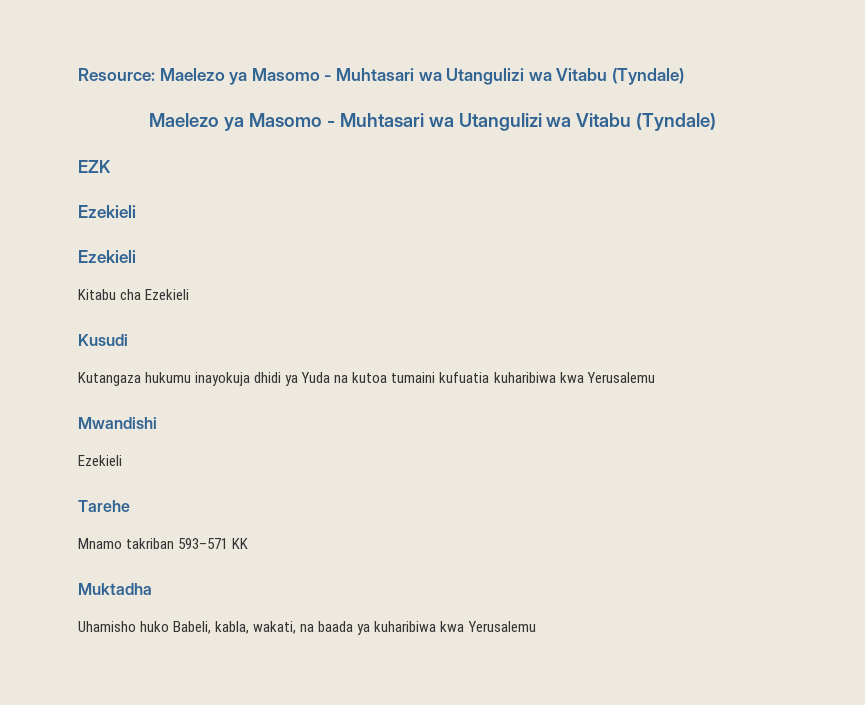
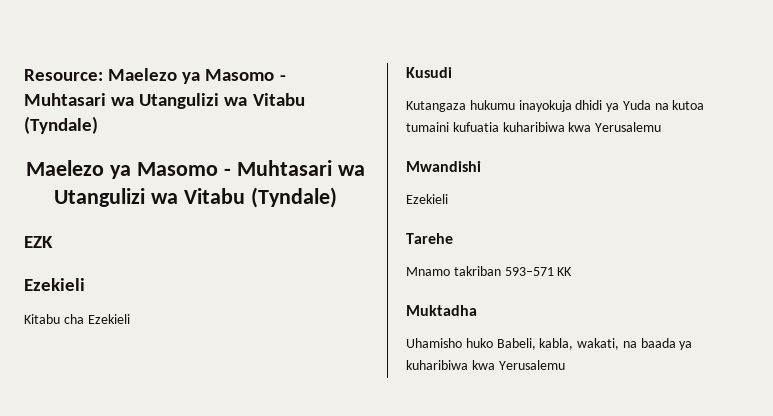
  EZK
- Ezekieli

